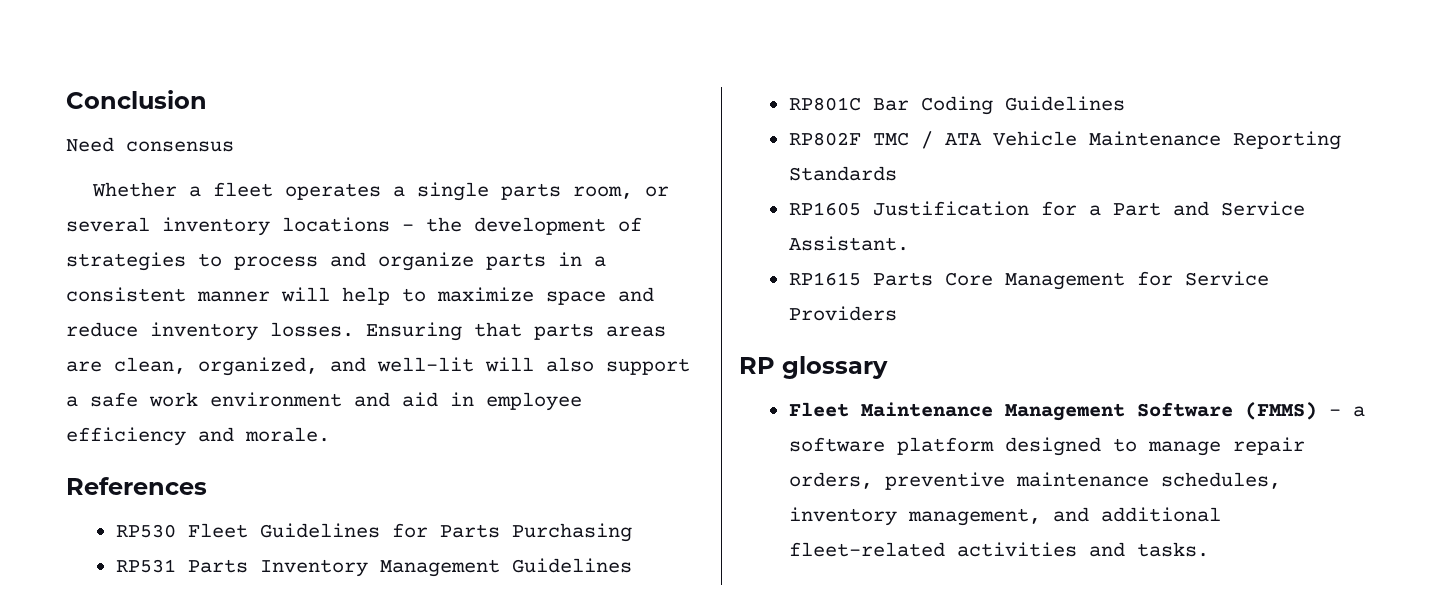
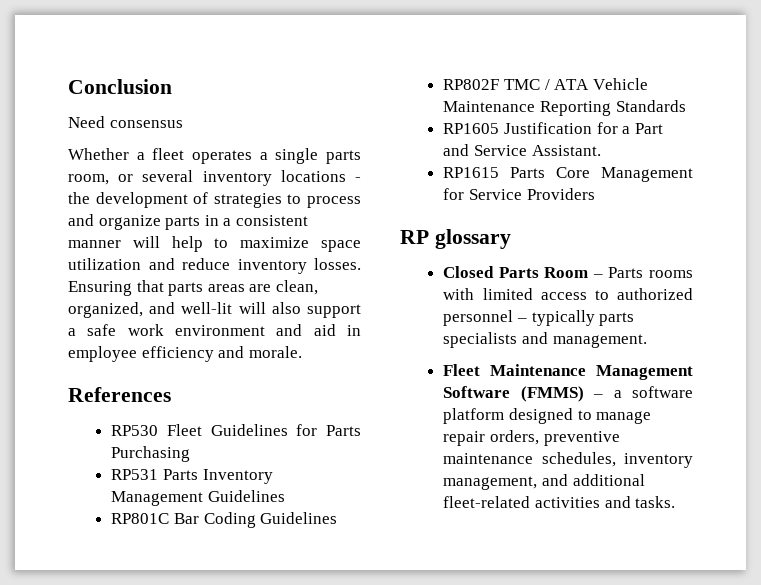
- Whether a fleet operates a single parts room, or several inventory locations - the development of strategies to process and organize parts in a consistent manner will help to maximize space and reduce inventory losses.
+ Whether a fleet operates a single parts room, or several inventory locations - the development of strategies to process and organize parts in a consistent manner will help to maximize space utilization and reduce inventory losses.
+ Closed Parts Room – Parts rooms with limited access to authorized personnel – typically parts specialists and management.

